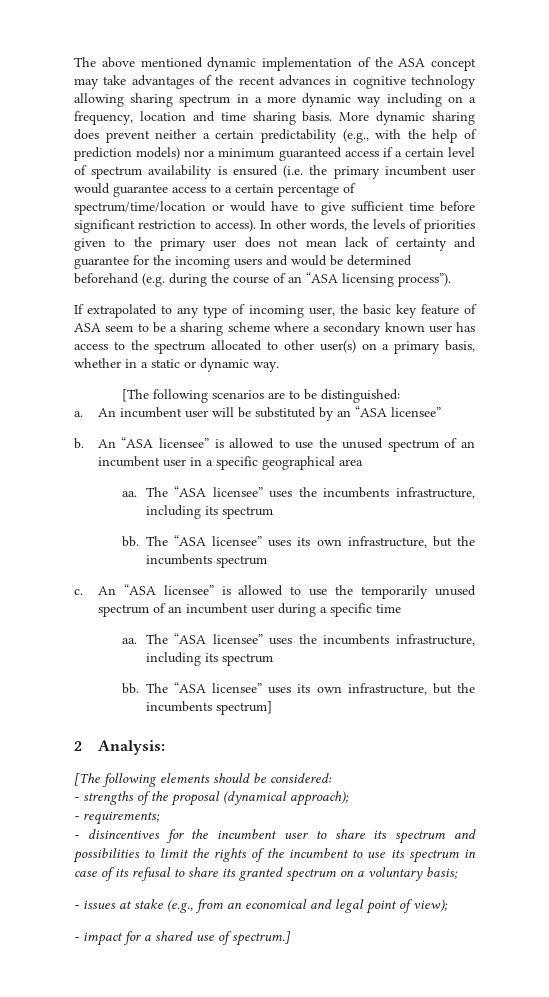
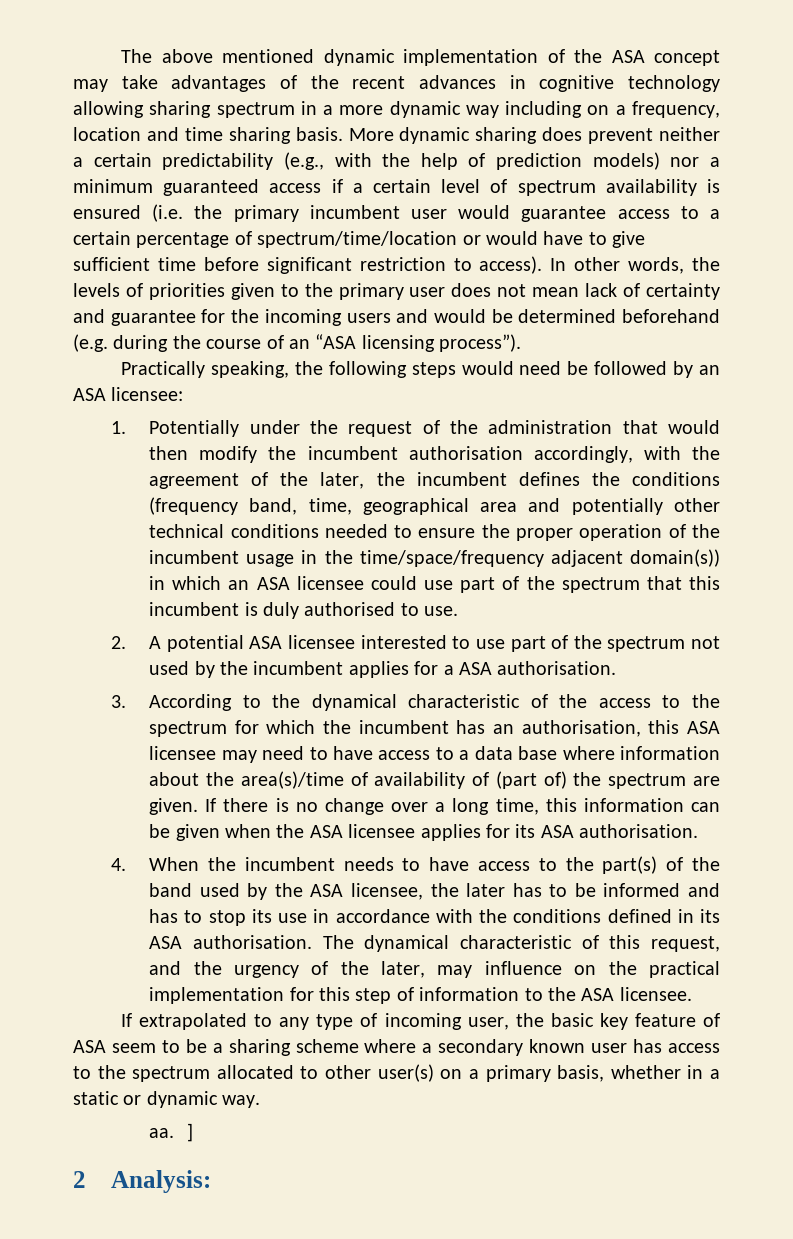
+ Practically speaking, the following steps would need be followed by an ASA licensee:
+ 1. Potentially under the request of the administration that would then modify the incumbent authorisation accordingly, with the agreement of the later, the incumbent defines the conditions (frequency band, time, geographical area and potentially other technical conditions needed to ensure the proper operation of the incumbent usage in the time/space/frequency adjacent domain(s)) in which an ASA licensee could use part of the spectrum that this incumbent is duly authorised to use.
+ 2. A potential ASA licensee interested to use part of the spectrum not used by the incumbent applies for a ASA authorisation.
+ 3. According to the dynamical characteristic of the access to the spectrum for which the incumbent has an authorisation, this ASA licensee may need to have access to a data base where information about the area(s)/time of availability of (part of) the spectrum are given. If there is no change over a long time, this information can be given when the ASA licensee applies for its ASA authorisation.
+ 4. When the incumbent needs to have access to the part(s) of the band used by the ASA licensee, the later has to be informed and has to stop its use in accordance with the conditions defined in its ASA authorisation. The dynamical characteristic of this request, and the urgency of the later, may influence on the practical implementation for this step of information to the ASA licensee.
- [The following scenarios are to be distinguished:
- a. An incumbent user will be substituted by an “ASA licensee”
- b. An “ASA licensee” is allowed to use the unused spectrum of an incumbent user in a specific geographical area
- aa. The “ASA licensee” uses the incumbents infrastructure, including its spectrum
- bb. The “ASA licensee” uses its own infrastructure, but the incumbents spectrum
- c. An “ASA licensee” is allowed to use the temporarily unused spectrum of an incumbent user during a specific time
- aa. The “ASA licensee” uses the incumbents infrastructure, including its spectrum
- bb. The “ASA licensee” uses its own infrastructure, but the incumbents spectrum]
+ aa. ]
  2 Analysis:
- [The following elements should be considered:
- - strengths of the proposal (dynamical approach);
- - requirements;
- - disincentives for the incumbent user to share its spectrum and possibilities to limit the rights of the incumbent to use its spectrum in case of its refusal to share its granted spectrum on a voluntary basis;
- - issues at stake (e.g., from an economical and legal point of view);
- - impact for a shared use of spectrum.]

